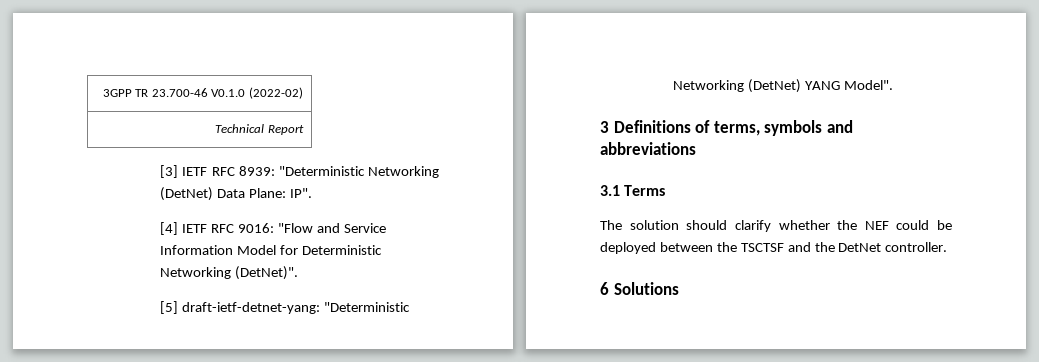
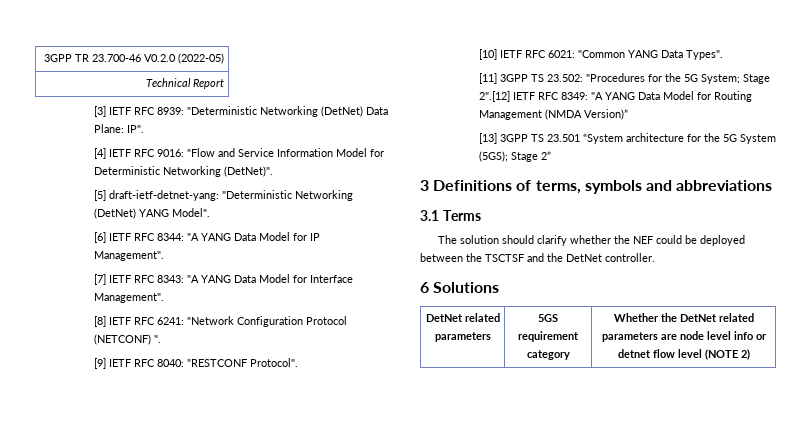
- 3GPP TR 23.700-46 V0.1.0 (2022-02)
+ 3GPP TR 23.700-46 V0.2.0 (2022-05)
+ [6] IETF RFC 8344: "A YANG Data Model for IP Management".
+ [7] IETF RFC 8343: "A YANG Data Model for Interface Management".
+ [8] IETF RFC 6241: "Network Configuration Protocol (NETCONF) ".
+ [9] IETF RFC 8040: "RESTCONF Protocol".
+ [10] IETF RFC 6021: "Common YANG Data Types".
+ [11] 3GPP TS 23.502: "Procedures for the 5G System; Stage 2".[12] IETF RFC 8349: "A YANG Data Model for Routing Management (NMDA Version)”
+ [13] 3GPP TS 23.501 “System architecture for the 5G System (5GS); Stage 2”
+ DetNet related parameters | 5GS requirement category | Whether the DetNet related parameters are node level info or detnet flow level (NOTE 2)

